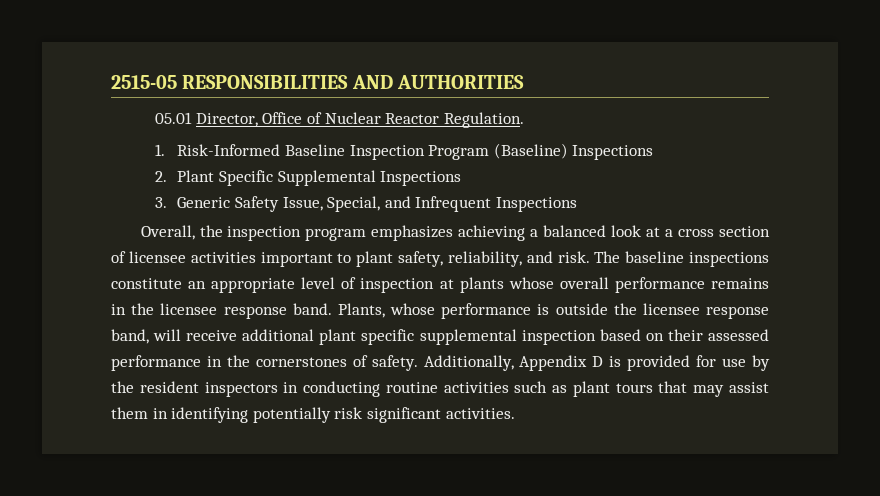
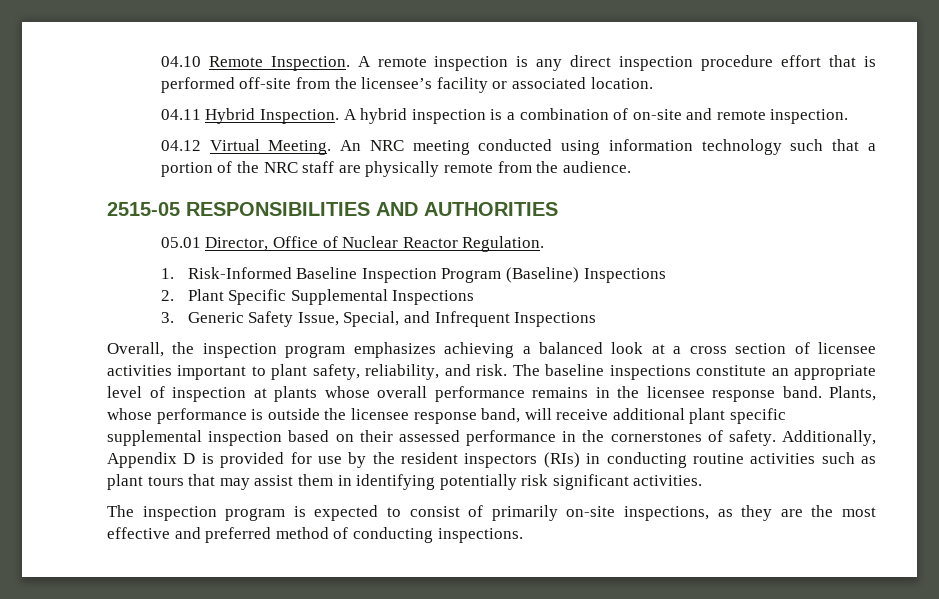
+ 04.10 Remote Inspection. A remote inspection is any direct inspection procedure effort that is performed off-site from the licensee’s facility or associated location.
+ 04.11 Hybrid Inspection. A hybrid inspection is a combination of on-site and remote inspection.
+ 04.12 Virtual Meeting. An NRC meeting conducted using information technology such that a portion of the NRC staff are physically remote from the audience.
- Additionally, Appendix D is provided for use by the resident inspectors in conducting routine activities such as plant tours that may assist them in identifying potentially risk significant activities.
+ Additionally, Appendix D is provided for use by the resident inspectors (RIs) in conducting routine activities such as plant tours that may assist them in identifying potentially risk significant activities.
+ The inspection program is expected to consist of primarily on-site inspections, as they are the most effective and preferred method of conducting inspections.

